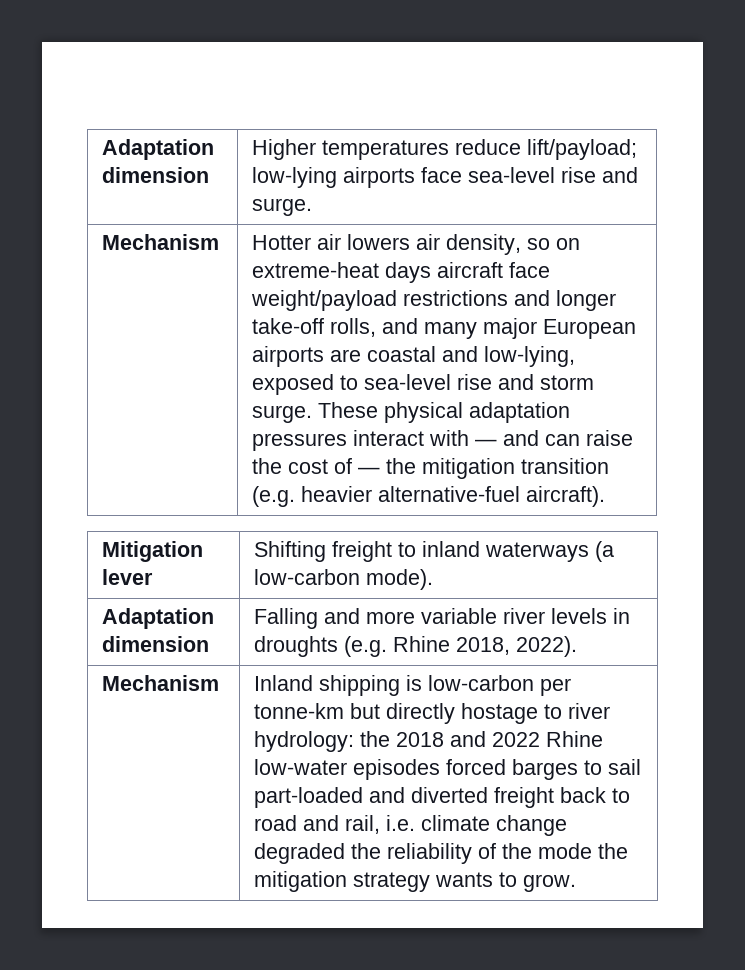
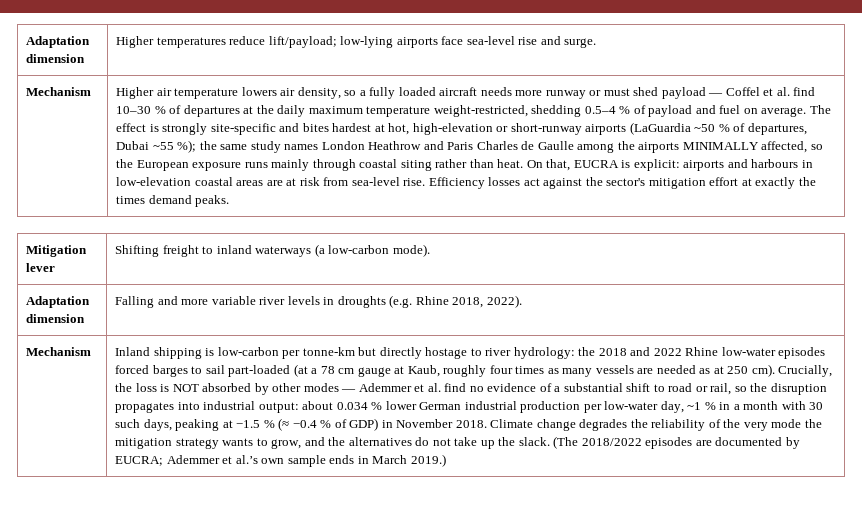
- Hotter air lowers air density, so on extreme-heat days aircraft face weight/payload restrictions and longer take-off rolls, and many major European airports are coastal and low-lying, exposed to sea-level rise and storm surge. These physical adaptation pressures interact with — and can raise the cost of — the mitigation transition (e.g. heavier alternative-fuel aircraft).
+ Higher air temperature lowers air density, so a fully loaded aircraft needs more runway or must shed payload — Coffel et al. find 10–30 % of departures at the daily maximum temperature weight-restricted, shedding 0.5–4 % of payload and fuel on average. The effect is strongly site-specific and bites hardest at hot, high-elevation or short-runway airports (LaGuardia ~50 % of departures, Dubai ~55 %); the same study names London Heathrow and Paris Charles de Gaulle among the airports MINIMALLY affected, so the European exposure runs mainly through coastal siting rather than heat. On that, EUCRA is explicit: airports and harbours in low-elevation coastal areas are at risk from sea-level rise. Efficiency losses act against the sector's mitigation effort at exactly the times demand peaks.
- Inland shipping is low-carbon per tonne-km but directly hostage to river hydrology: the 2018 and 2022 Rhine low-water episodes forced barges to sail part-loaded and diverted freight back to road and rail, i.e. climate change degraded the reliability of the mode the mitigation strategy wants to grow.
+ Inland shipping is low-carbon per tonne-km but directly hostage to river hydrology: the 2018 and 2022 Rhine low-water episodes forced barges to sail part-loaded (at a 78 cm gauge at Kaub, roughly four times as many vessels are needed as at 250 cm). Crucially, the loss is NOT absorbed by other modes — Ademmer et al. find no evidence of a substantial shift to road or rail, so the disruption propagates into industrial output: about 0.034 % lower German industrial production per low-water day, ~1 % in a month with 30 such days, peaking at −1.5 % (≈ −0.4 % of GDP) in November 2018. Climate change degrades the reliability of the very mode the mitigation strategy wants to grow, and the alternatives do not take up the slack. (The 2018/2022 episodes are documented by EUCRA; Ademmer et al.’s own sample ends in March 2019.)

